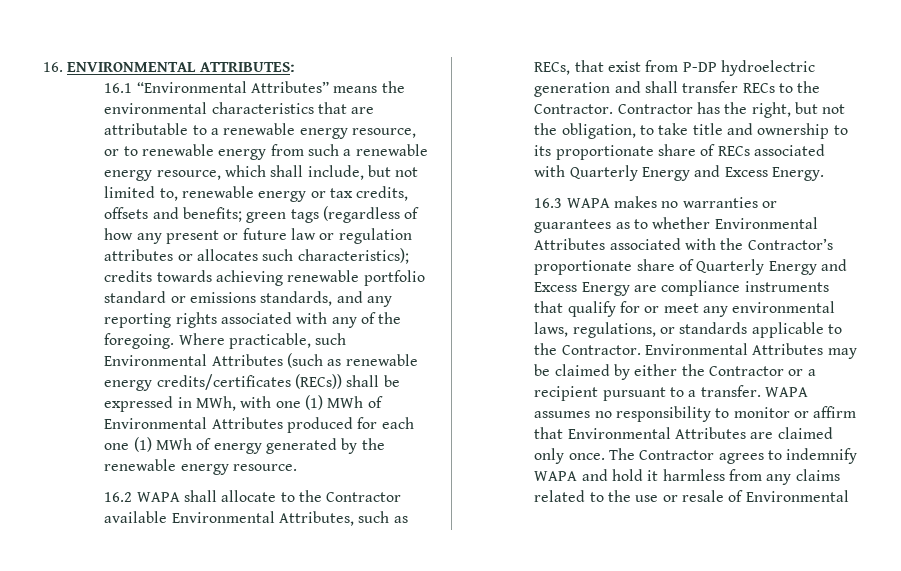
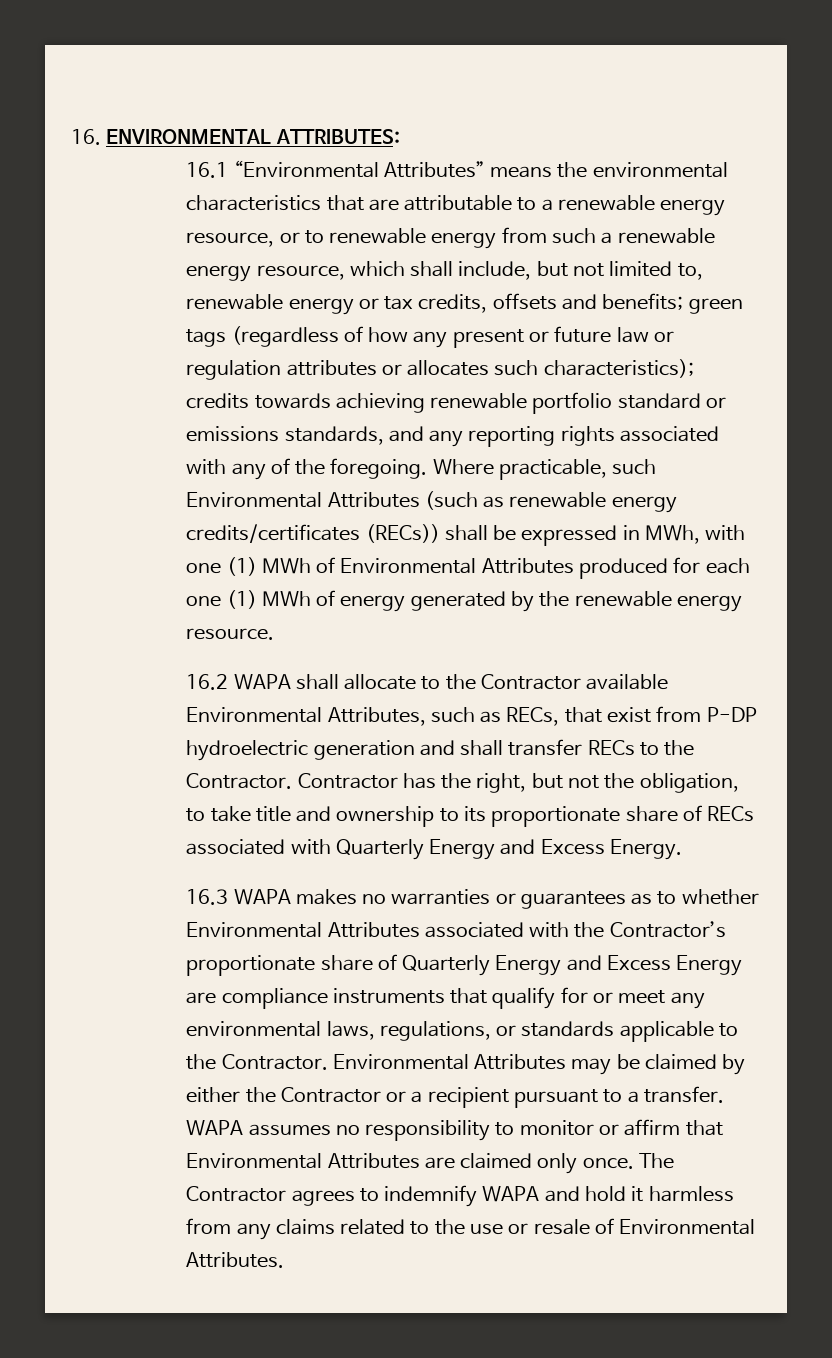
- The Contractor agrees to indemnify WAPA and hold it harmless from any claims related to the use or resale of Environmental
+ The Contractor agrees to indemnify WAPA and hold it harmless from any claims related to the use or resale of Environmental Attributes.

